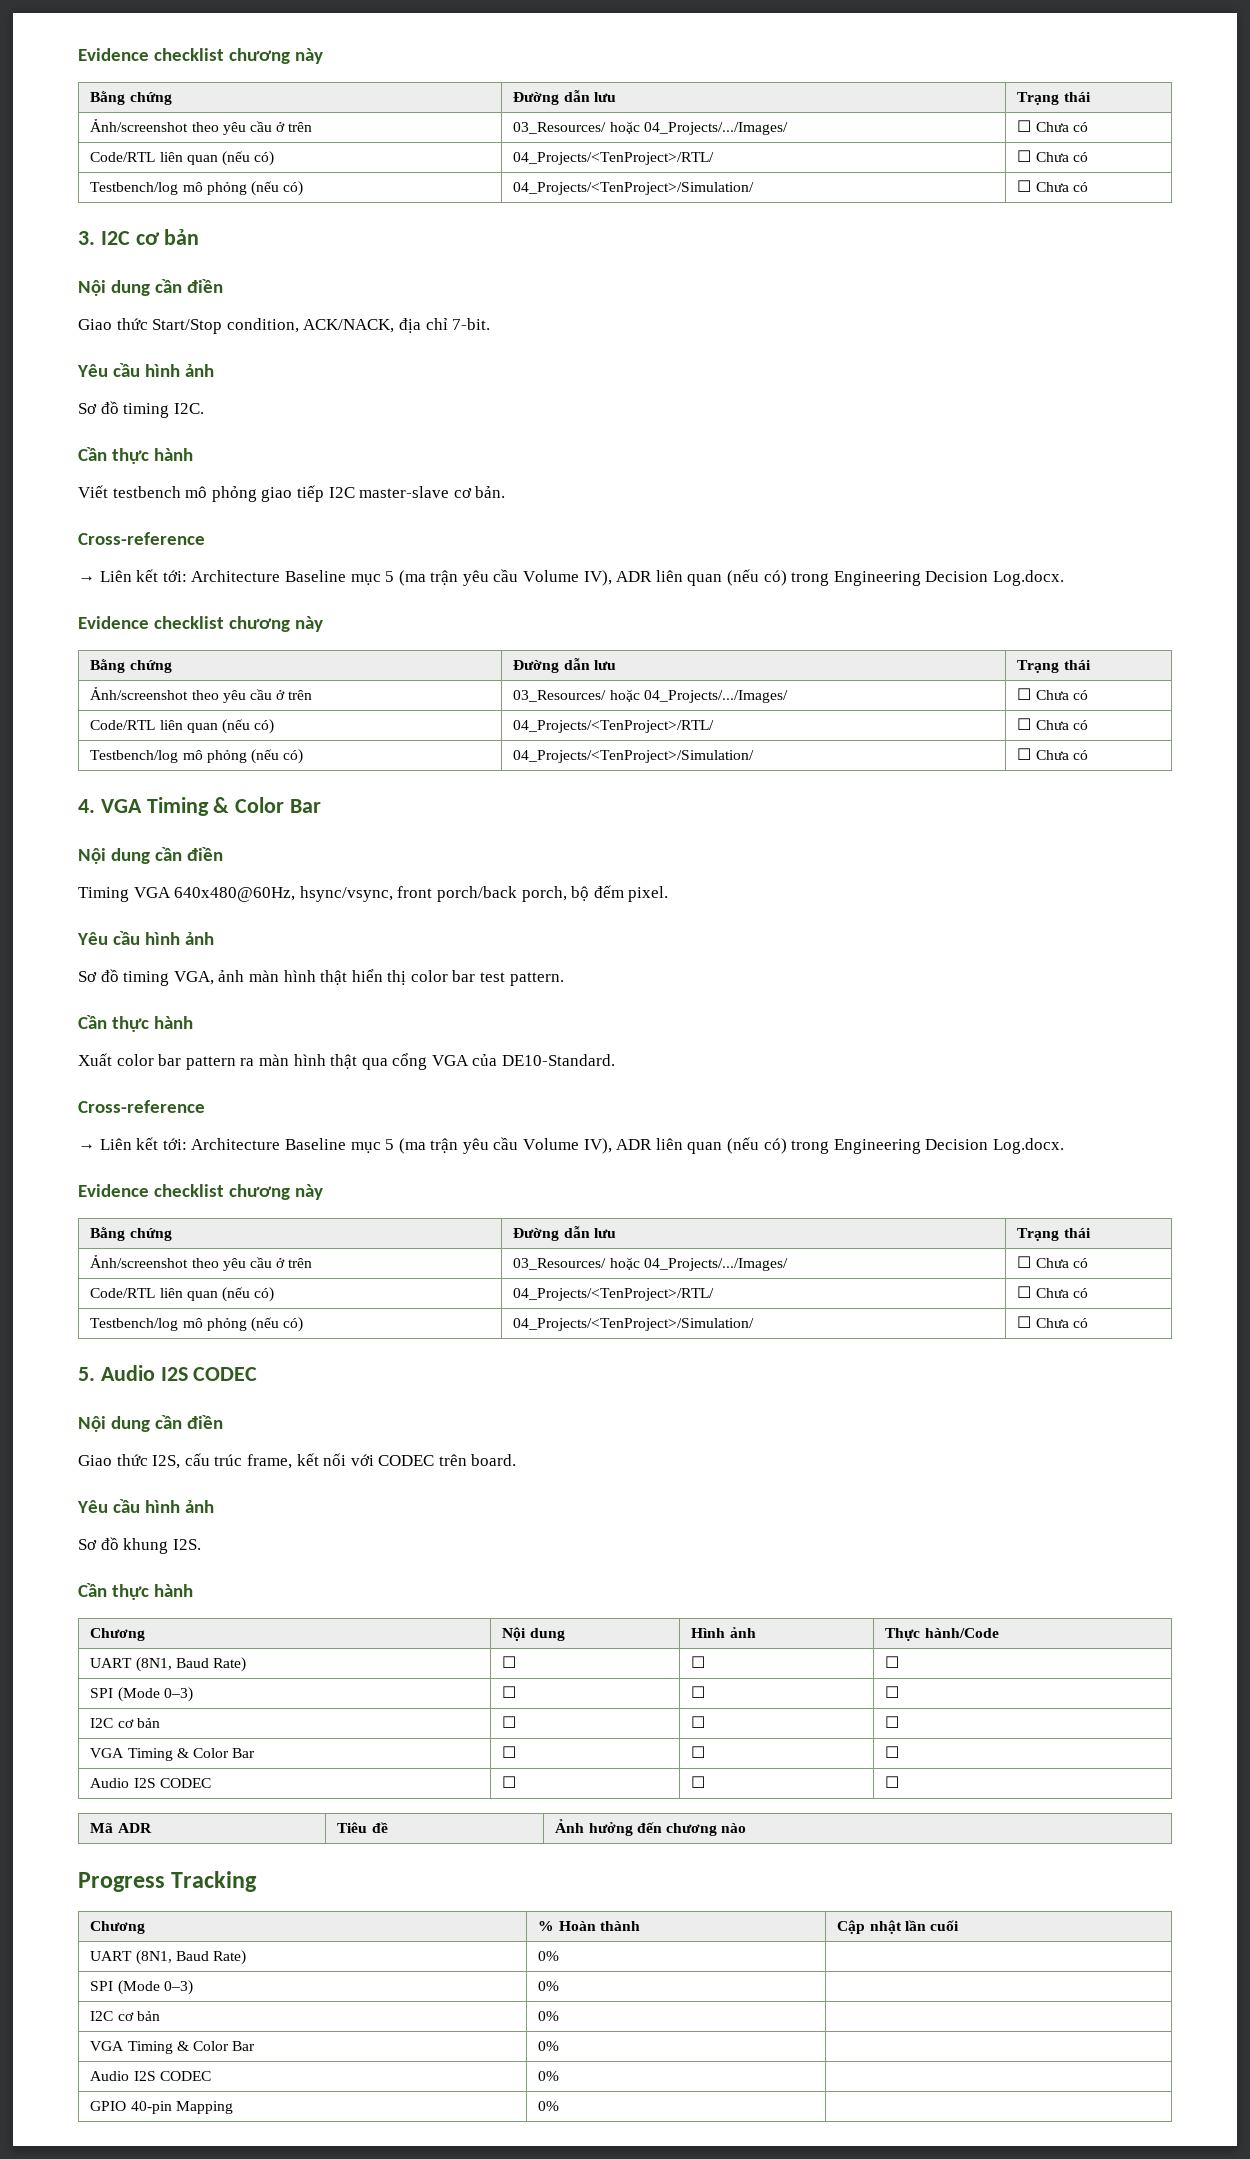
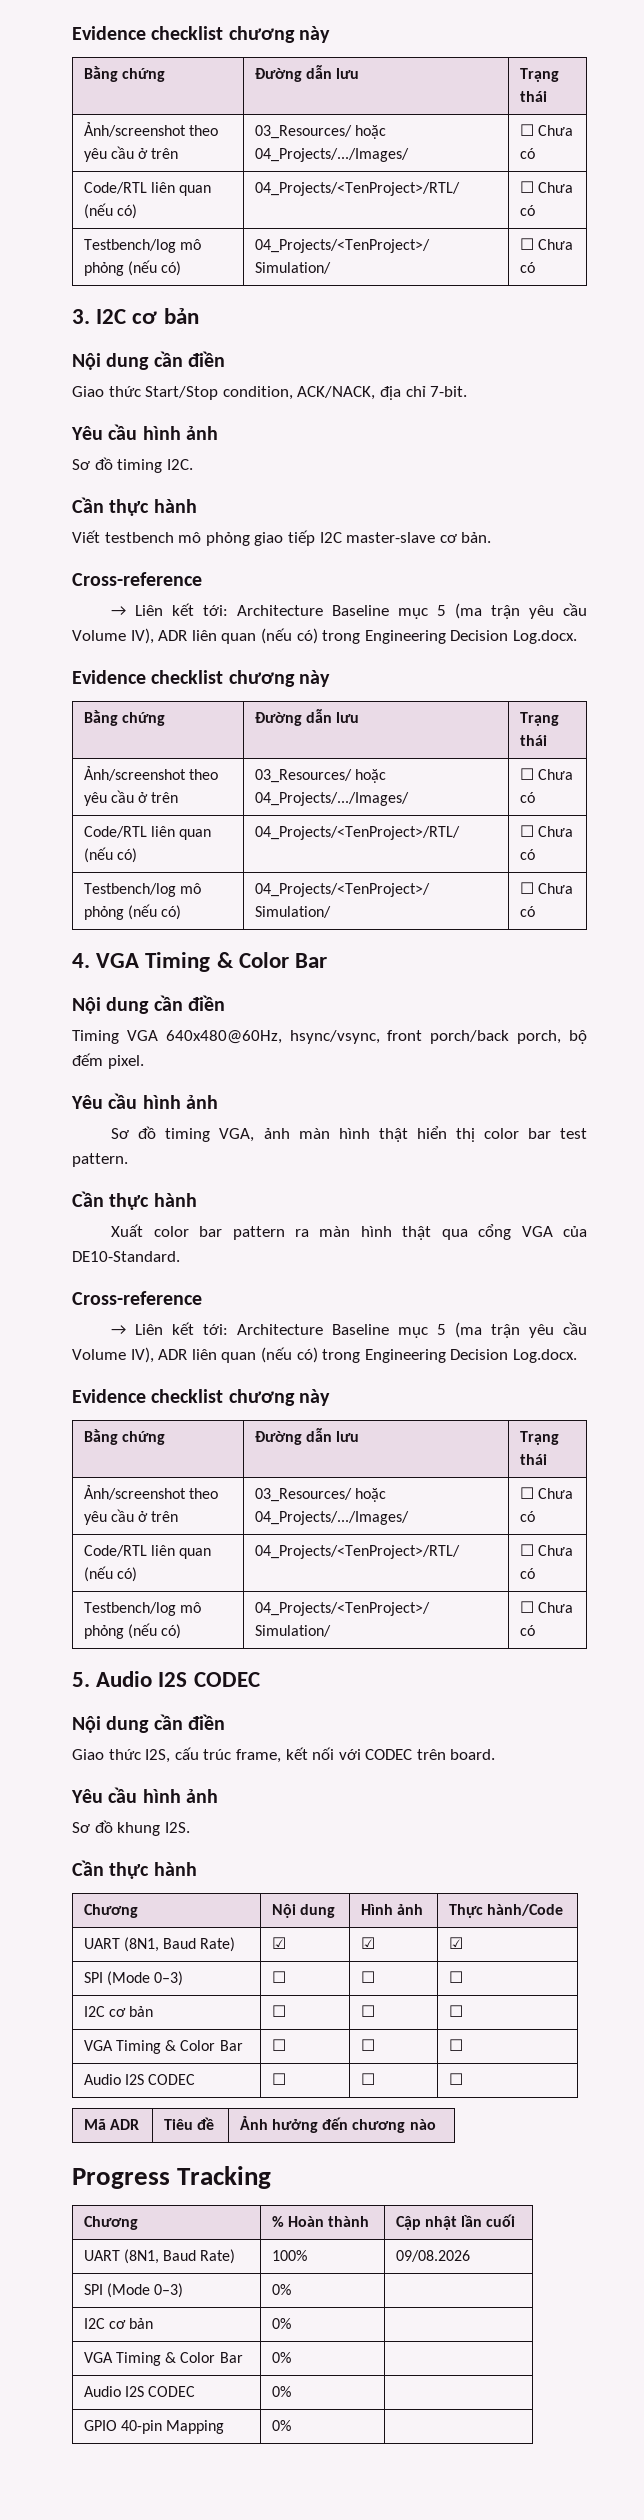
- UART (8N1, Baud Rate) | ☐ | ☐ | ☐
+ UART (8N1, Baud Rate) | ☑ | ☑ | ☑
- UART (8N1, Baud Rate) | 0% |
+ UART (8N1, Baud Rate) | 100% | 09/08.2026

